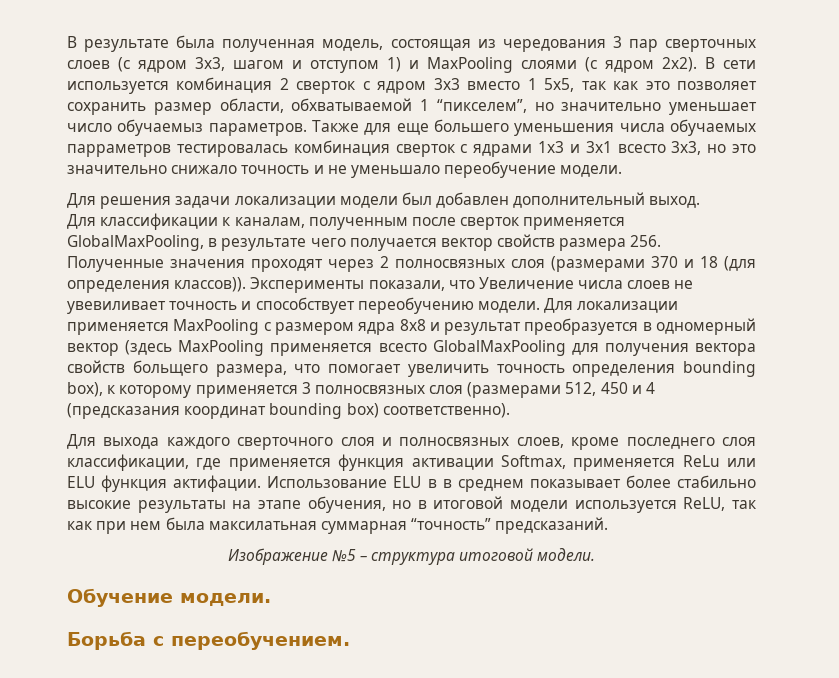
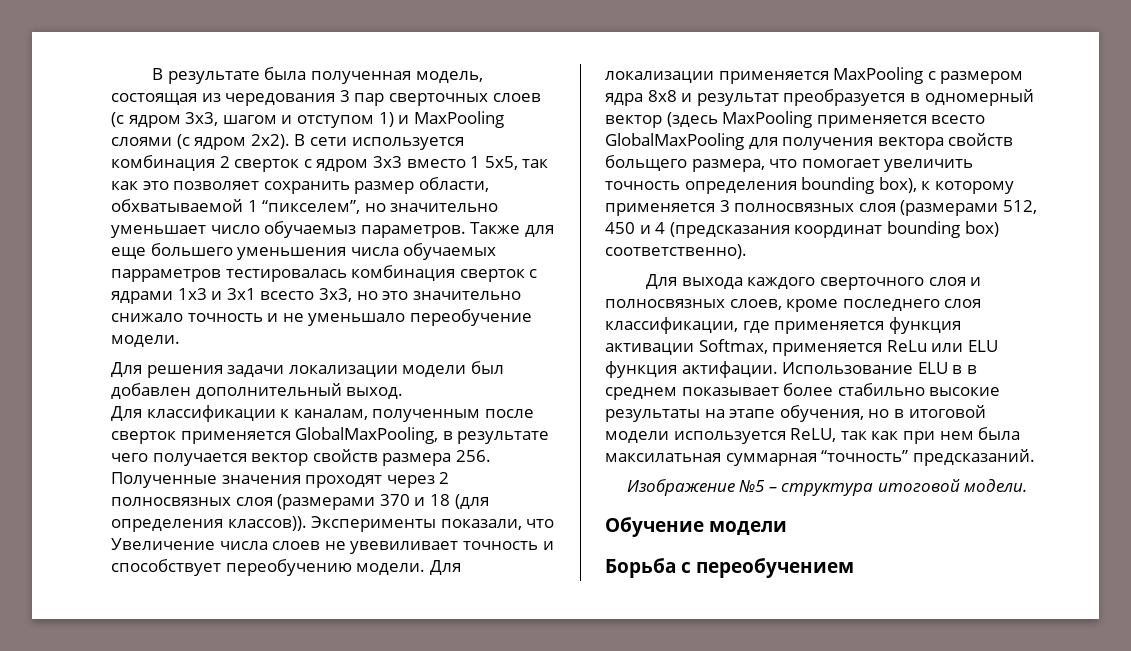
- Обучение модели.
+ Обучение модели
- Борьба с переобучением.
+ Борьба с переобучением

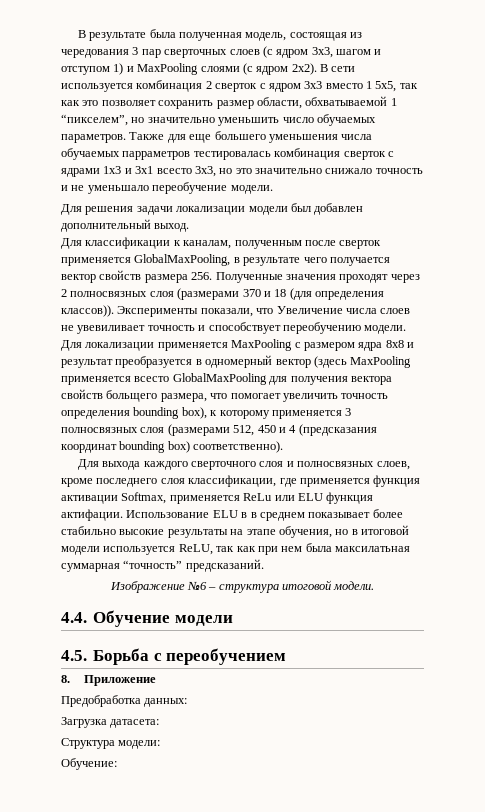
- В сети используется комбинация 2 сверток с ядром 3x3 вместо 1 5x5, так как это позволяет сохранить размер области, обхватываемой 1 “пикселем”, но значительно уменьшает число обучаемыз параметров.
+ В сети используется комбинация 2 сверток с ядром 3x3 вместо 1 5x5, так как это позволяет сохранить размер области, обхватываемой 1 “пикселем”, но значительно уменьшить число обучаемых параметров.
- Изображение №5 – структура итоговой модели.
+ Изображение №6 – структура итоговой модели.
- Обучение модели
+ 4.4. Обучение модели
- Борьба с переобучением
+ 4.5. Борьба с переобучением
+ 8. Приложение
+ Предобработка данных:
+ Загрузка датасета:
+ Структура модели:
+ Обучение:

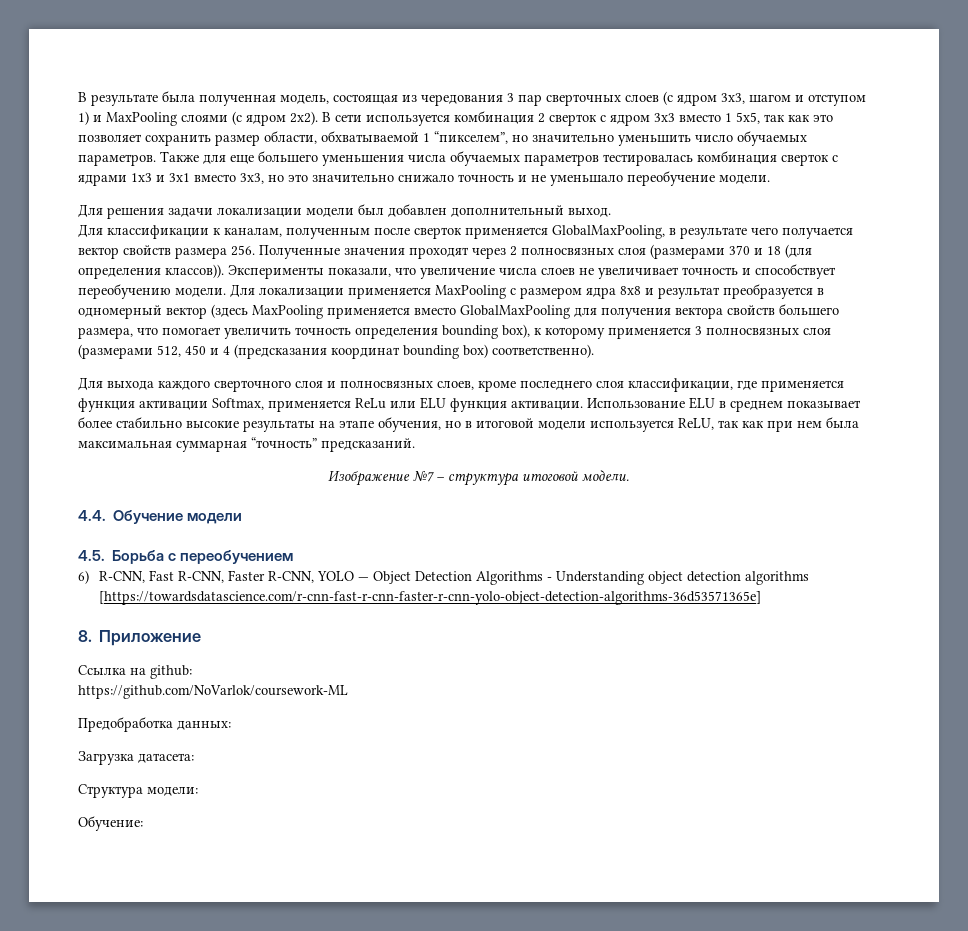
- Также для еще большего уменьшения числа обучаемых парраметров тестировалась комбинация сверток с ядрами 1x3 и 3x1 всесто 3x3, но это значительно снижало точность и не уменьшало переобучение модели.
+ Также для еще большего уменьшения числа обучаемых параметров тестировалась комбинация сверток с ядрами 1x3 и 3x1 вместо 3x3, но это значительно снижало точность и не уменьшало переобучение модели.
- Эксперименты показали, что Увеличение числа слоев не увевиливает точность и способствует переобучению модели.
+ Эксперименты показали, что увеличение числа слоев не увеличивает точность и способствует переобучению модели.
- Для локализации применяется MaxPooling с размером ядра 8x8 и результат преобразуется в одномерный вектор (здесь MaxPooling применяется всесто GlobalMaxPooling для получения вектора свойств больщего размера, что помогает увеличить точность определения bounding box), к которому применяется 3 полносвязных слоя (размерами 512, 450 и 4 (предсказания координат bounding box) соответственно).
+ Для локализации применяется MaxPooling с размером ядра 8x8 и результат преобразуется в одномерный вектор (здесь MaxPooling применяется вместо GlobalMaxPooling для получения вектора свойств большего размера, что помогает увеличить точность определения bounding box), к которому применяется 3 полносвязных слоя (размерами 512, 450 и 4 (предсказания координат bounding box) соответственно).
- Для выхода каждого сверточного слоя и полносвязных слоев, кроме последнего слоя классификации, где применяется функция активации Softmax, применяется ReLu или ELU функция актифации.
+ Для выхода каждого сверточного слоя и полносвязных слоев, кроме последнего слоя классификации, где применяется функция активации Softmax, применяется ReLu или ELU функция активации.
- Использование ELU в в среднем показывает более стабильно высокие результаты на этапе обучения, но в итоговой модели используется ReLU, так как при нем была максилатьная суммарная “точность” предсказаний.
+ Использование ELU в среднем показывает более стабильно высокие результаты на этапе обучения, но в итоговой модели используется ReLU, так как при нем была максимальная суммарная “точность” предсказаний.
- Изображение №6 – структура итоговой модели.
+ Изображение №7 – структура итоговой модели.
+ 6) R-CNN, Fast R-CNN, Faster R-CNN, YOLO — Object Detection Algorithms - Understanding object detection algorithms [https://towardsdatascience.com/r-cnn-fast-r-cnn-faster-r-cnn-yolo-object-detection-algorithms-36d53571365e]
  8. Приложение
+ Ссылка на github:
+ https://github.com/NoVarlok/coursework-ML

